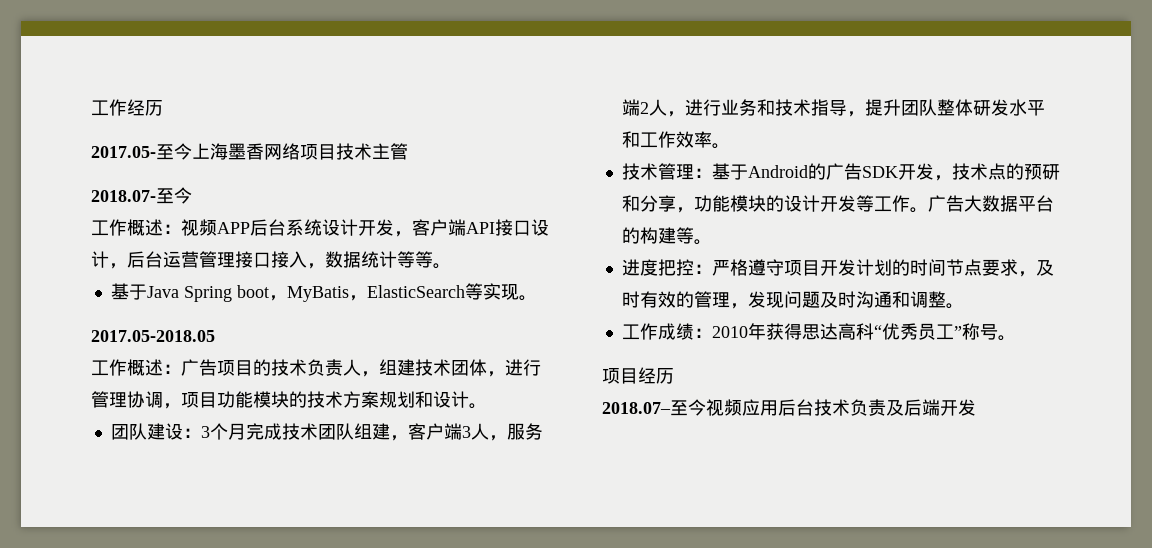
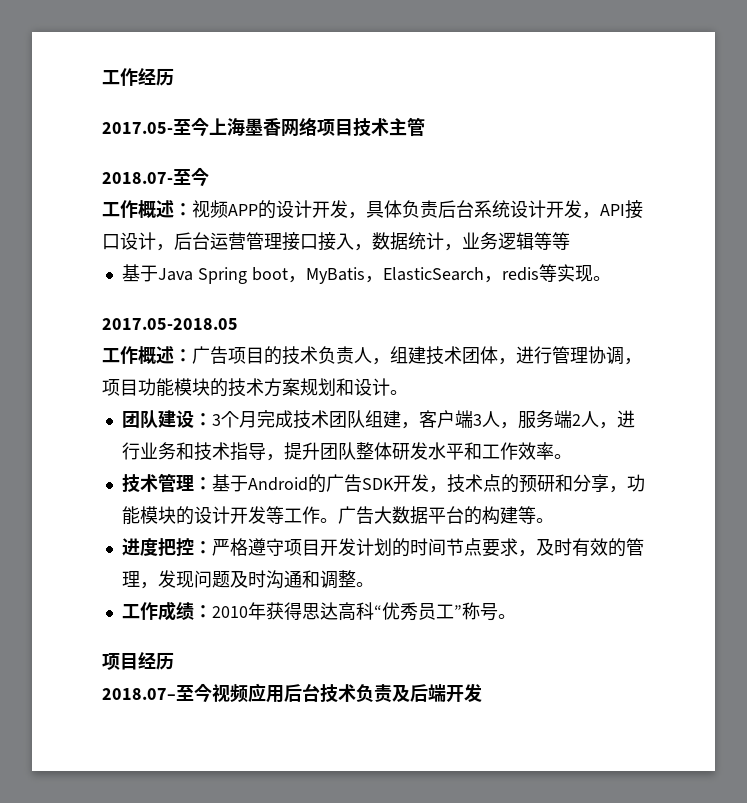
- 工作概述：视频APP后台系统设计开发，客户端API接口设计，后台运营管理接口接入，数据统计等等。
+ 工作概述：视频APP的设计开发，具体负责后台系统设计开发，API接口设计，后台运营管理接口接入，数据统计，业务逻辑等等
- 基于Java Spring boot，MyBatis，ElasticSearch等实现。
+ 基于Java Spring boot，MyBatis，ElasticSearch，redis等实现。

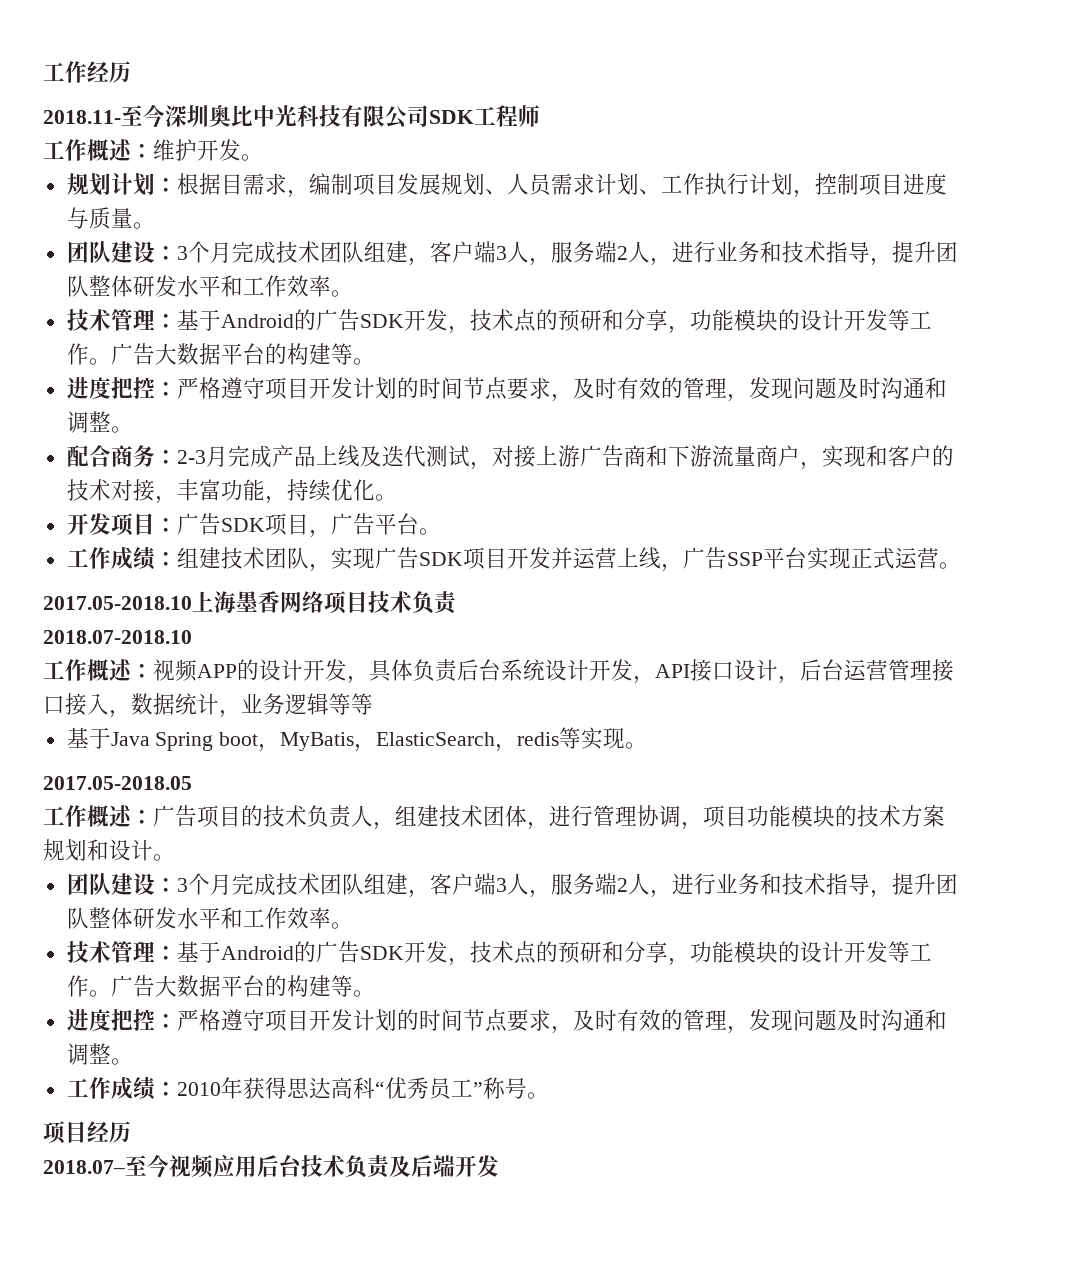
- 2017.05-至今上海墨香网络项目技术主管
- 2018.07-至今
+ 2018.11-至今深圳奥比中光科技有限公司SDK工程师
+ 工作概述：维护开发。
+ 规划计划：根据目需求，编制项目发展规划、人员需求计划、工作执行计划，控制项目进度与质量。
+ 团队建设：3个月完成技术团队组建，客户端3人，服务端2人，进行业务和技术指导，提升团队整体研发水平和工作效率。
+ 技术管理：基于Android的广告SDK开发，技术点的预研和分享，功能模块的设计开发等工作。广告大数据平台的构建等。
+ 进度把控：严格遵守项目开发计划的时间节点要求，及时有效的管理，发现问题及时沟通和调整。
+ 配合商务：2-3月完成产品上线及迭代测试，对接上游广告商和下游流量商户，实现和客户的技术对接，丰富功能，持续优化。
+ 开发项目：广告SDK项目，广告平台。
+ 工作成绩：组建技术团队，实现广告SDK项目开发并运营上线，广告SSP平台实现正式运营。
+ 2017.05-2018.10上海墨香网络项目技术负责
+ 2018.07-2018.10

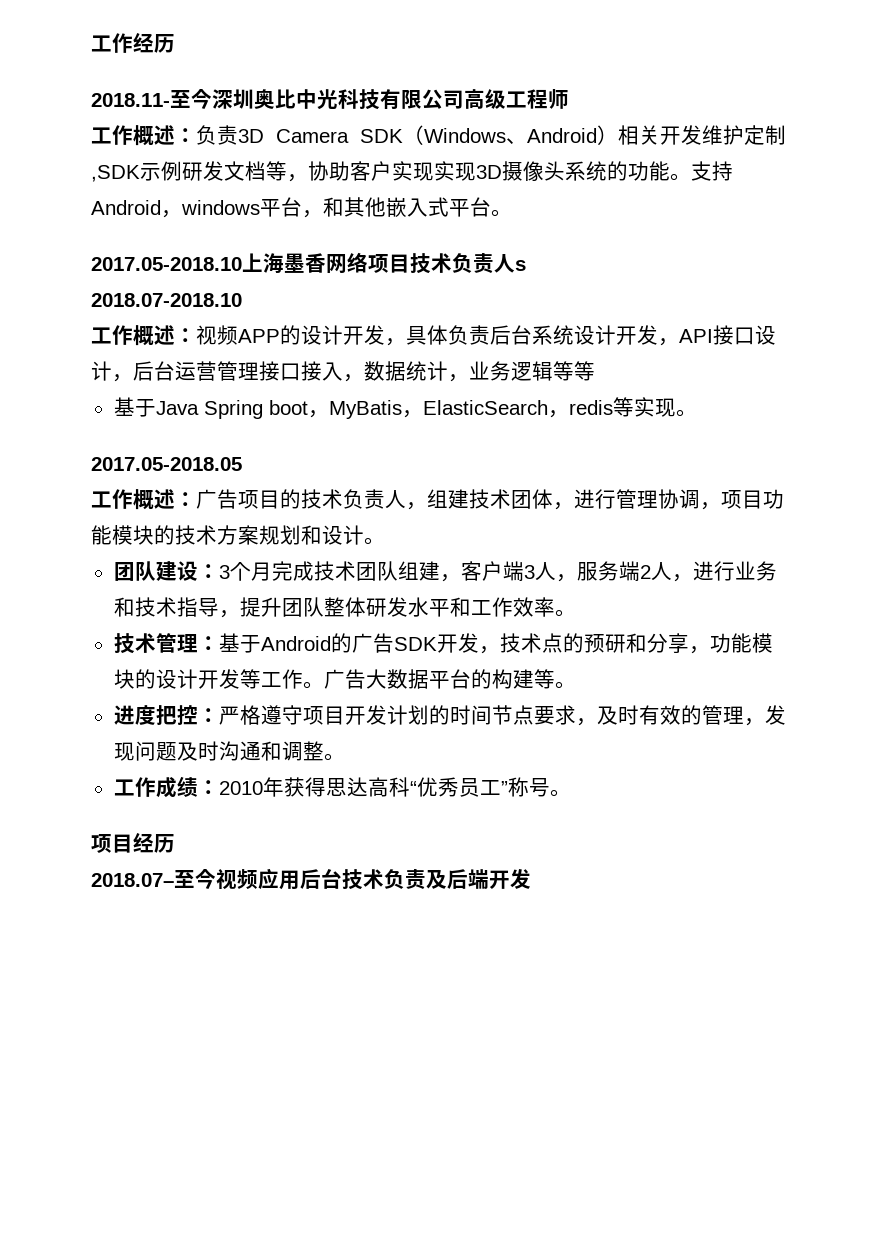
- 2018.11-至今深圳奥比中光科技有限公司SDK工程师
+ 2018.11-至今深圳奥比中光科技有限公司高级工程师
- 工作概述：维护开发。
- 规划计划：根据目需求，编制项目发展规划、人员需求计划、工作执行计划，控制项目进度与质量。
- 团队建设：3个月完成技术团队组建，客户端3人，服务端2人，进行业务和技术指导，提升团队整体研发水平和工作效率。
- 技术管理：基于Android的广告SDK开发，技术点的预研和分享，功能模块的设计开发等工作。广告大数据平台的构建等。
- 进度把控：严格遵守项目开发计划的时间节点要求，及时有效的管理，发现问题及时沟通和调整。
- 配合商务：2-3月完成产品上线及迭代测试，对接上游广告商和下游流量商户，实现和客户的技术对接，丰富功能，持续优化。
- 开发项目：广告SDK项目，广告平台。
- 工作成绩：组建技术团队，实现广告SDK项目开发并运营上线，广告SSP平台实现正式运营。
+ 工作概述：负责3D Camera SDK（Windows、Android）相关开发维护定制,SDK示例研发文档等，协助客户实现实现3D摄像头系统的功能。支持Android，windows平台，和其他嵌入式平台。
- 2017.05-2018.10上海墨香网络项目技术负责
+ 2017.05-2018.10上海墨香网络项目技术负责人s

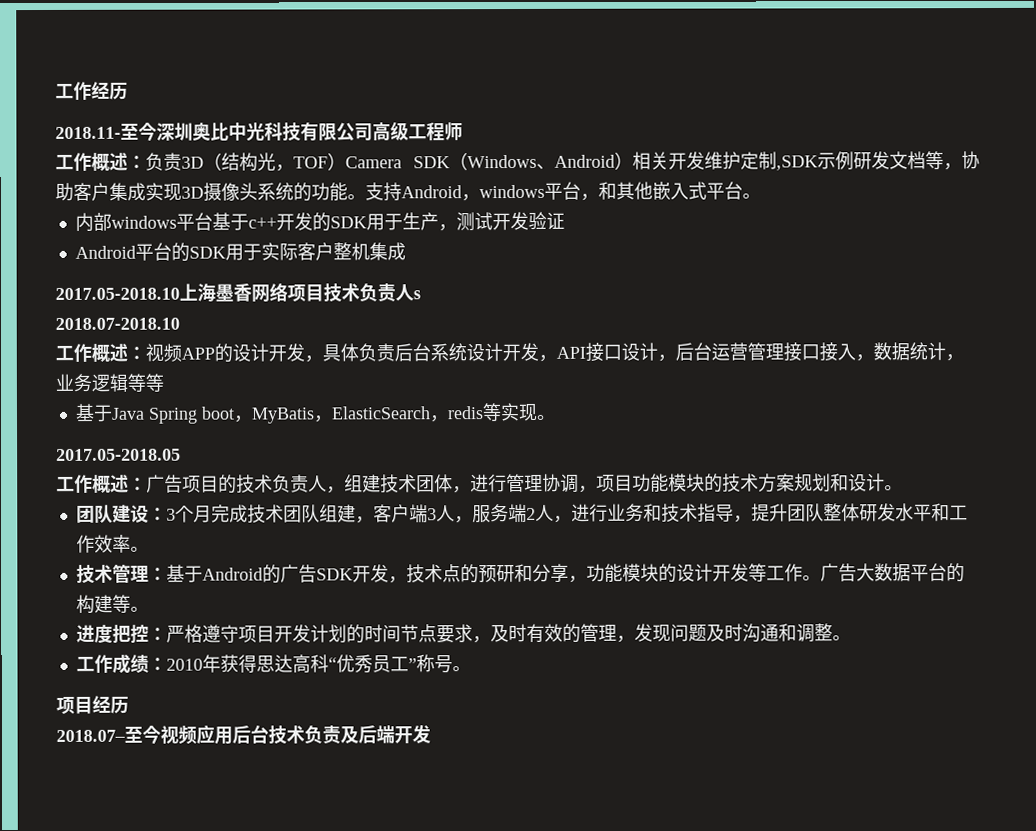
- 工作概述：负责3D Camera SDK（Windows、Android）相关开发维护定制,SDK示例研发文档等，协助客户实现实现3D摄像头系统的功能。
+ 工作概述：负责3D（结构光，TOF）Camera SDK（Windows、Android）相关开发维护定制,SDK示例研发文档等，协助客户集成实现3D摄像头系统的功能。
+ 内部windows平台基于c++开发的SDK用于生产，测试开发验证
+ Android平台的SDK用于实际客户整机集成

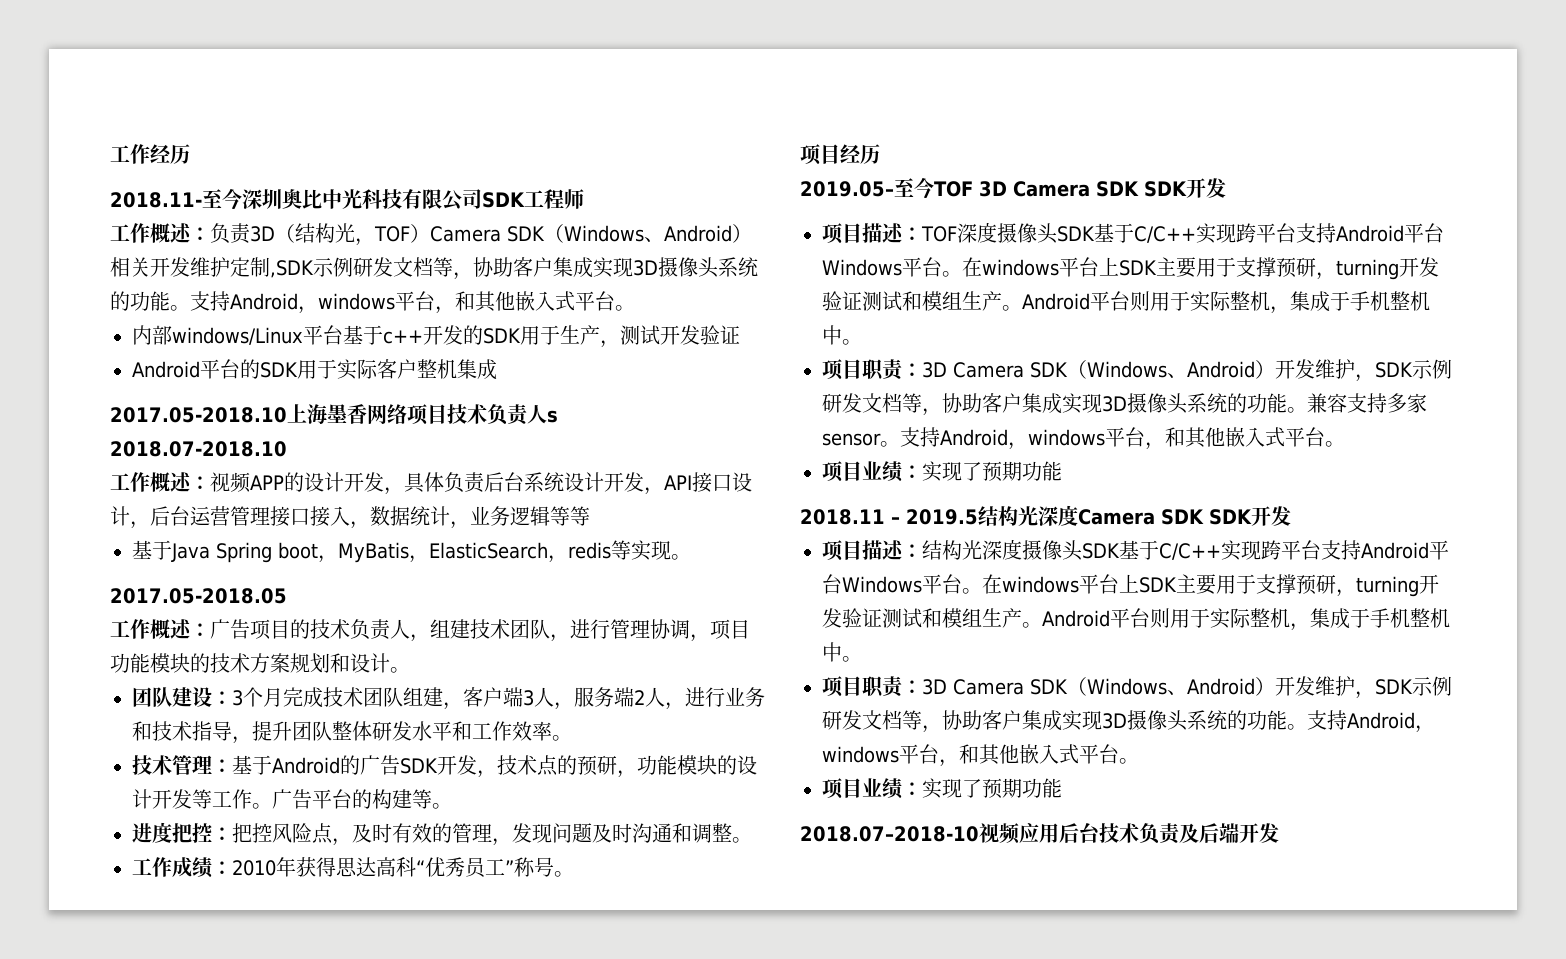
- 2018.11-至今深圳奥比中光科技有限公司高级工程师
+ 2018.11-至今深圳奥比中光科技有限公司SDK工程师
- 内部windows平台基于c++开发的SDK用于生产，测试开发验证
+ 内部windows/Linux平台基于c++开发的SDK用于生产，测试开发验证
- 工作概述：广告项目的技术负责人，组建技术团体，进行管理协调，项目功能模块的技术方案规划和设计。
+ 工作概述：广告项目的技术负责人，组建技术团队，进行管理协调，项目功能模块的技术方案规划和设计。
- 技术管理：基于Android的广告SDK开发，技术点的预研和分享，功能模块的设计开发等工作。
+ 技术管理：基于Android的广告SDK开发，技术点的预研，功能模块的设计开发等工作。
- 广告大数据平台的构建等。
+ 广告平台的构建等。
- 进度把控：严格遵守项目开发计划的时间节点要求，及时有效的管理，发现问题及时沟通和调整。
+ 进度把控：把控风险点，及时有效的管理，发现问题及时沟通和调整。
- 2018.07–至今视频应用后台技术负责及后端开发
+ 2019.05–至今TOF 3D Camera SDK SDK开发
+ 项目描述：TOF深度摄像头SDK基于C/C++实现跨平台支持Android平台Windows平台。在windows平台上SDK主要用于支撑预研，turning开发验证测试和模组生产。Android平台则用于实际整机，集成于手机整机中。
+ 项目职责：3D Camera SDK（Windows、Android）开发维护，SDK示例研发文档等，协助客户集成实现3D摄像头系统的功能。兼容支持多家sensor。支持Android，windows平台，和其他嵌入式平台。
+ 项目业绩：实现了预期功能
+ 2018.11 – 2019.5结构光深度Camera SDK SDK开发
+ 项目描述：结构光深度摄像头SDK基于C/C++实现跨平台支持Android平台Windows平台。在windows平台上SDK主要用于支撑预研，turning开发验证测试和模组生产。Android平台则用于实际整机，集成于手机整机中。
+ 项目职责：3D Camera SDK（Windows、Android）开发维护，SDK示例研发文档等，协助客户集成实现3D摄像头系统的功能。支持Android，windows平台，和其他嵌入式平台。
+ 项目业绩：实现了预期功能
+ 2018.07–2018-10视频应用后台技术负责及后端开发

